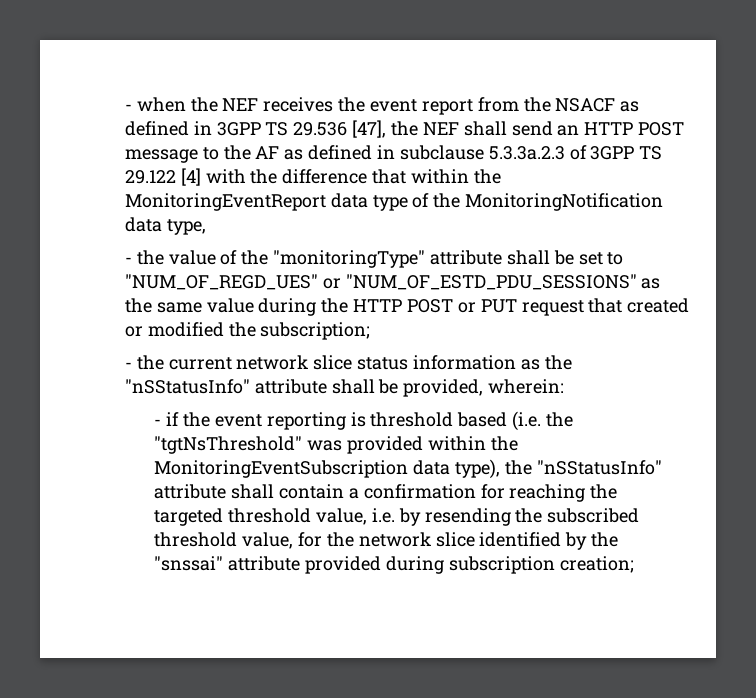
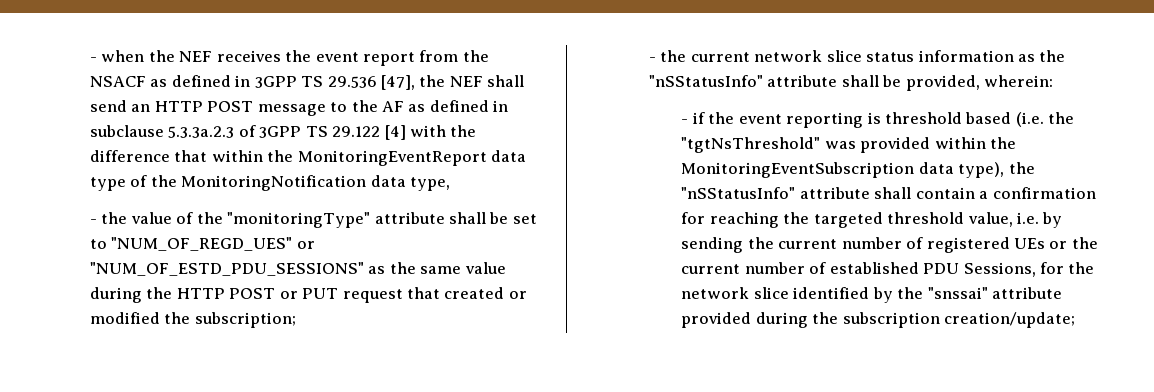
- - if the event reporting is threshold based (i.e. the "tgtNsThreshold" was provided within the MonitoringEventSubscription data type), the "nSStatusInfo" attribute shall contain a confirmation for reaching the targeted threshold value, i.e. by resending the subscribed threshold value, for the network slice identified by the "snssai" attribute provided during subscription creation;
+ - if the event reporting is threshold based (i.e. the "tgtNsThreshold" was provided within the MonitoringEventSubscription data type), the "nSStatusInfo" attribute shall contain a confirmation for reaching the targeted threshold value, i.e. by sending the current number of registered UEs or the current number of established PDU Sessions, for the network slice identified by the "snssai" attribute provided during the subscription creation/update;

